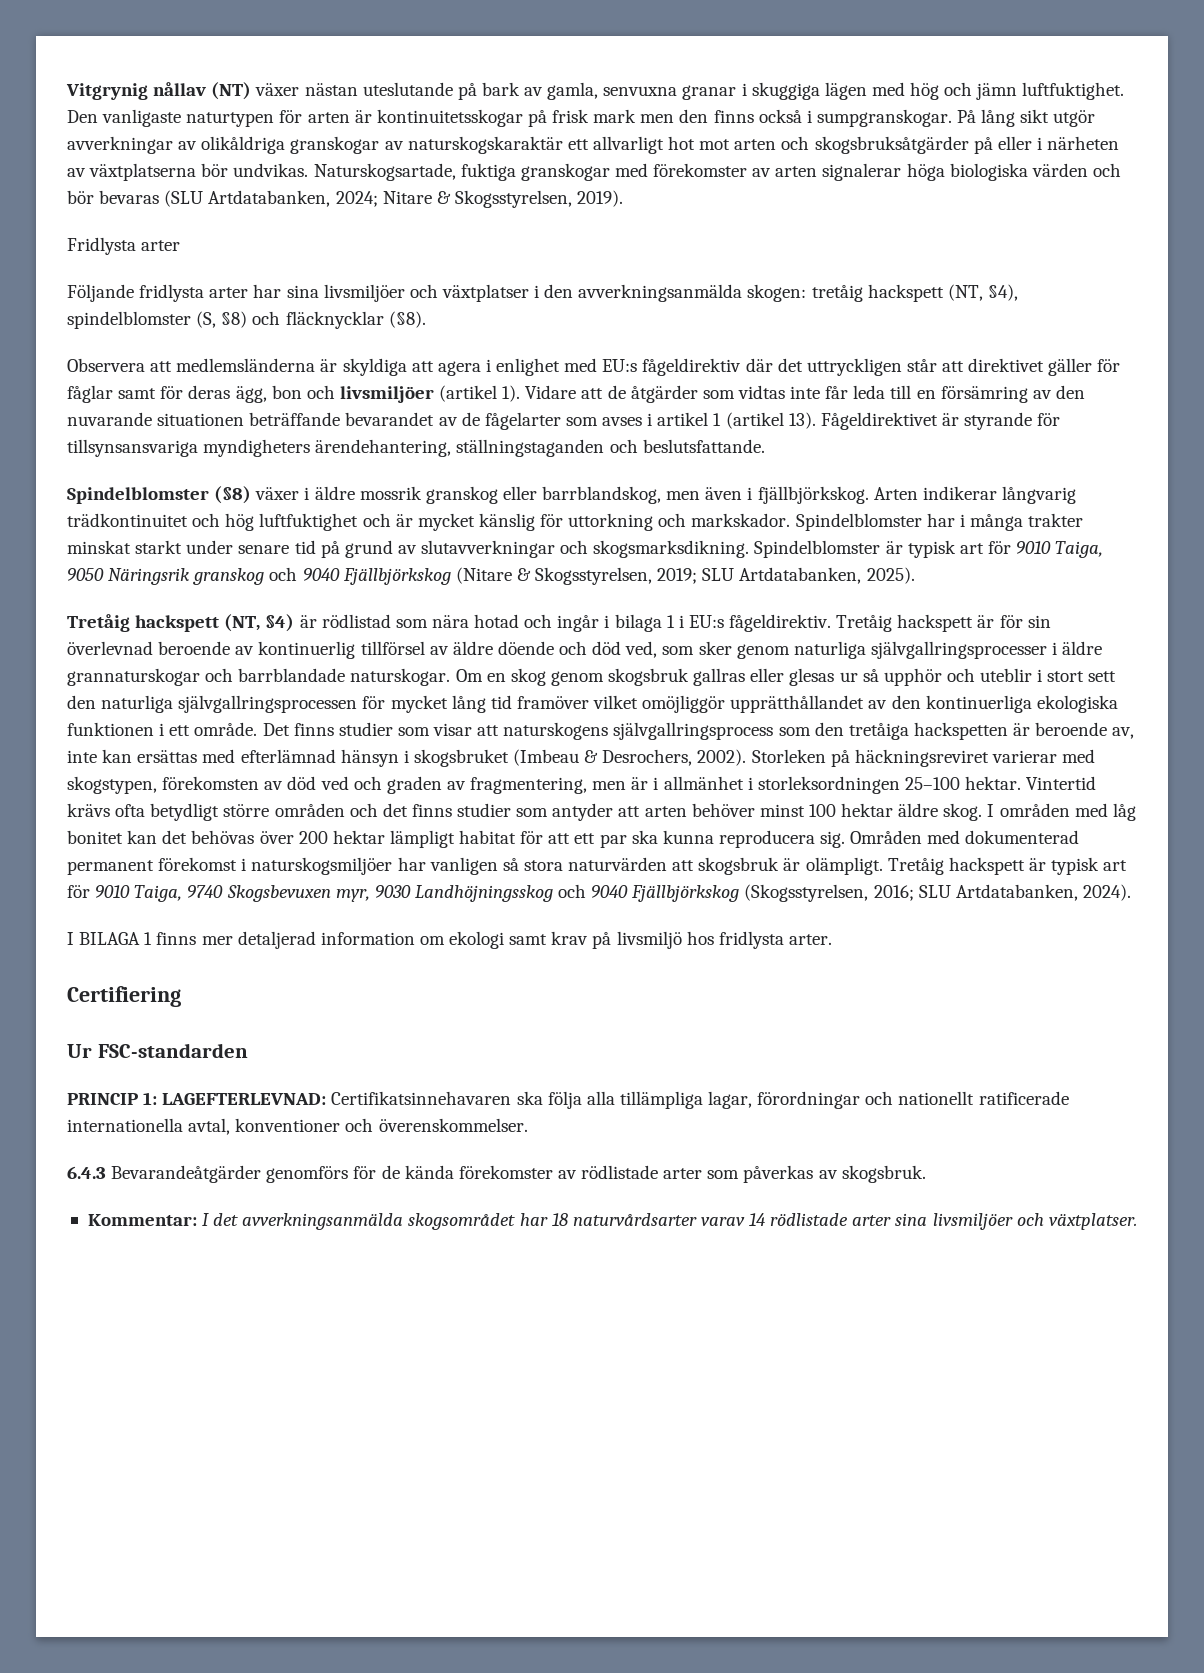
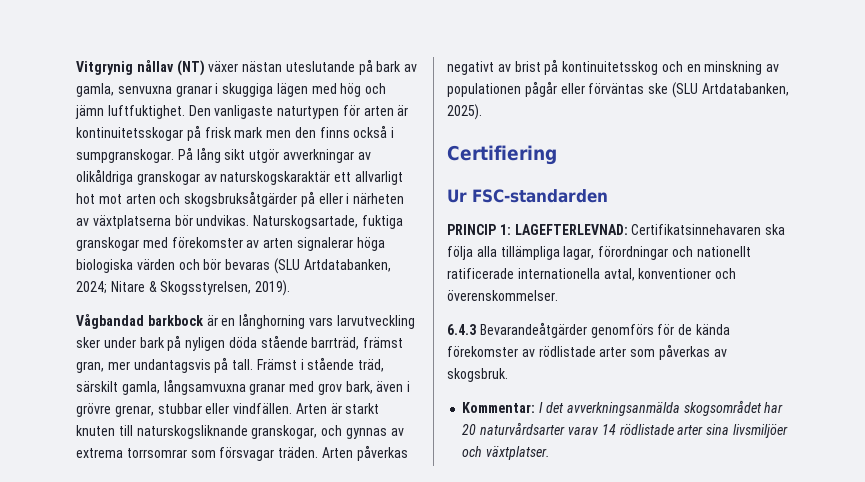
- Fridlysta arter
- Följande fridlysta arter har sina livsmiljöer och växtplatser i den avverkningsanmälda skogen: tretåig hackspett (NT, §4), spindelblomster (S, §8) och fläcknycklar (§8).
- Observera att medlemsländerna är skyldiga att agera i enlighet med EU:s fågeldirektiv där det uttryckligen står att direktivet gäller för fåglar samt för deras ägg, bon och livsmiljöer (artikel 1). Vidare att de åtgärder som vidtas inte får leda till en försämring av den nuvarande situationen beträffande bevarandet av de fågelarter som avses i artikel 1 (artikel 13). Fågeldirektivet är styrande för tillsynsansvariga myndigheters ärendehantering, ställningstaganden och beslutsfattande.
- Spindelblomster (§8) växer i äldre mossrik granskog eller barrblandskog, men även i fjällbjörkskog. Arten indikerar långvarig trädkontinuitet och hög luftfuktighet och är mycket känslig för uttorkning och markskador. Spindelblomster har i många trakter minskat starkt under senare tid på grund av slutavverkningar och skogsmarksdikning. Spindelblomster är typisk art för 9010 Taiga, 9050 Näringsrik granskog och 9040 Fjällbjörkskog (Nitare & Skogsstyrelsen, 2019; SLU Artdatabanken, 2025).
- Tretåig hackspett (NT, §4) är rödlistad som nära hotad och ingår i bilaga 1 i EU:s fågeldirektiv. Tretåig hackspett är för sin överlevnad beroende av kontinuerlig tillförsel av äldre döende och död ved, som sker genom naturliga självgallringsprocesser i äldre grannaturskogar och barrblandade naturskogar. Om en skog genom skogsbruk gallras eller glesas ur så upphör och uteblir i stort sett den naturliga självgallringsprocessen för mycket lång tid framöver vilket omöjliggör upprätthållandet av den kontinuerliga ekologiska funktionen i ett område. Det finns studier som visar att naturskogens självgallringsprocess som den tretåiga hackspetten är beroende av, inte kan ersättas med efterlämnad hänsyn i skogsbruket (Imbeau & Desrochers, 2002). Storleken på häckningsreviret varierar med skogstypen, förekomsten av död ved och graden av fragmentering, men är i allmänhet i storleksordningen 25–100 hektar. Vintertid krävs ofta betydligt större områden och det finns studier som antyder att arten behöver minst 100 hektar äldre skog. I områden med låg bonitet kan det behövas över 200 hektar lämpligt habitat för att ett par ska kunna reproducera sig. Områden med dokumenterad permanent förekomst i naturskogsmiljöer har vanligen så stora naturvärden att skogsbruk är olämpligt. Tretåig hackspett är typisk art för 9010 Taiga, 9740 Skogsbevuxen myr, 9030 Landhöjningsskog och 9040 Fjällbjörkskog (Skogsstyrelsen, 2016; SLU Artdatabanken, 2024).
- I BILAGA 1 finns mer detaljerad information om ekologi samt krav på livsmiljö hos fridlysta arter.
+ Vågbandad barkbock är en långhorning vars larvutveckling sker under bark på nyligen döda stående barrträd, främst gran, mer undantagsvis på tall. Främst i stående träd, särskilt gamla, långsamvuxna granar med grov bark, även i grövre grenar, stubbar eller vindfällen. Arten är starkt knuten till naturskogsliknande granskogar, och gynnas av extrema torrsomrar som försvagar träden. Arten påverkas negativt av brist på kontinuitetsskog och en minskning av populationen pågår eller förväntas ske (SLU Artdatabanken, 2025).
- Kommentar: I det avverkningsanmälda skogsområdet har 18 naturvårdsarter varav 14 rödlistade arter sina livsmiljöer och växtplatser.
+ Kommentar: I det avverkningsanmälda skogsområdet har 20 naturvårdsarter varav 14 rödlistade arter sina livsmiljöer och växtplatser.

